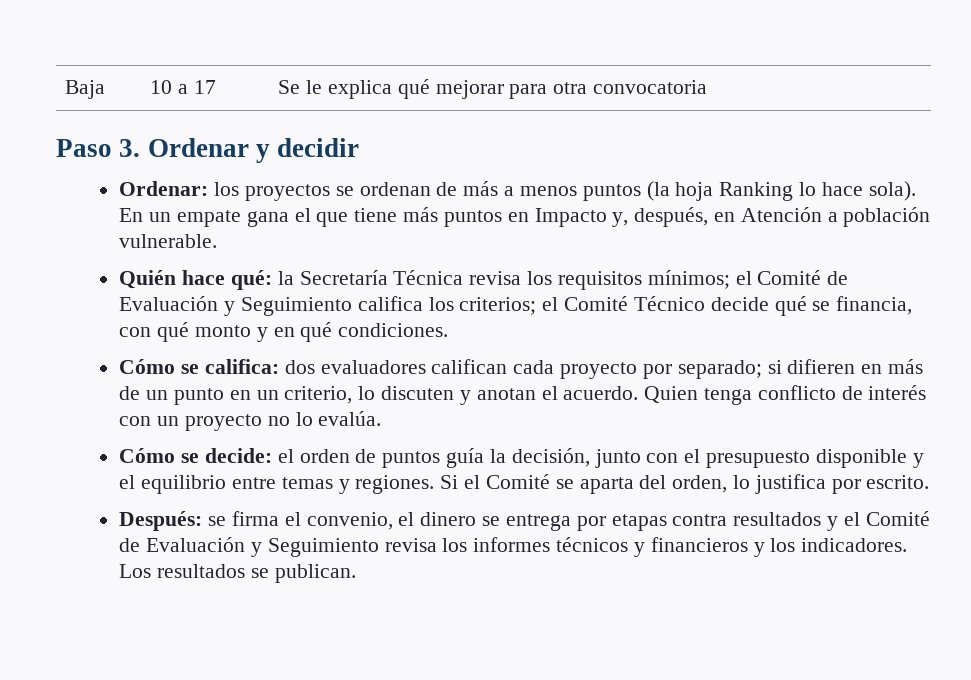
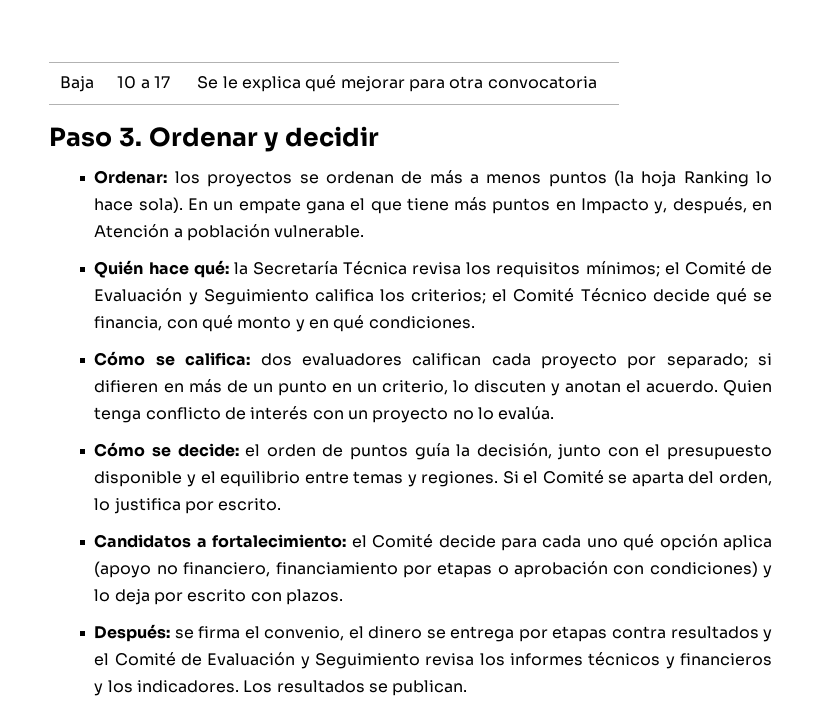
+ Candidatos a fortalecimiento: el Comité decide para cada uno qué opción aplica (apoyo no financiero, financiamiento por etapas o aprobación con condiciones) y lo deja por escrito con plazos.

